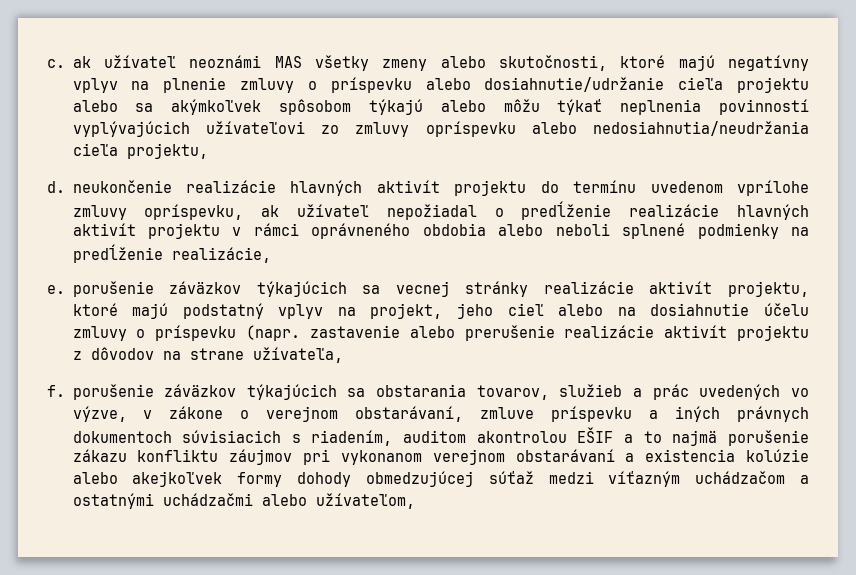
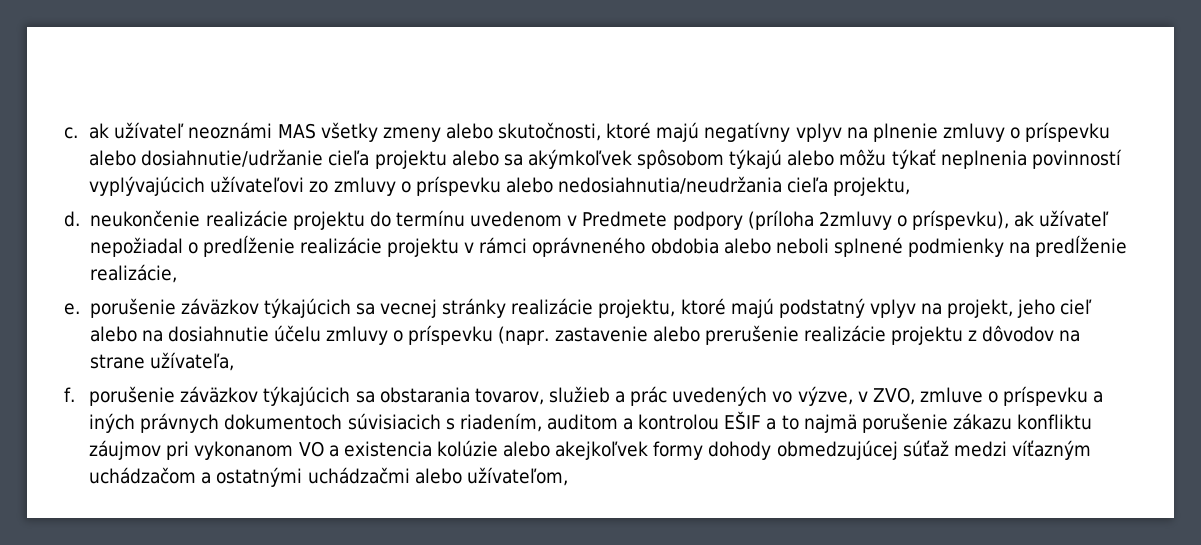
- c. ak užívateľ neoznámi MAS všetky zmeny alebo skutočnosti, ktoré majú negatívny vplyv na plnenie zmluvy o príspevku alebo dosiahnutie/udržanie cieľa projektu alebo sa akýmkoľvek spôsobom týkajú alebo môžu týkať neplnenia povinností vyplývajúcich užívateľovi zo zmluvy opríspevku alebo nedosiahnutia/neudržania cieľa projektu,
+ c. ak užívateľ neoznámi MAS všetky zmeny alebo skutočnosti, ktoré majú negatívny vplyv na plnenie zmluvy o príspevku alebo dosiahnutie/udržanie cieľa projektu alebo sa akýmkoľvek spôsobom týkajú alebo môžu týkať neplnenia povinností vyplývajúcich užívateľovi zo zmluvy o príspevku alebo nedosiahnutia/neudržania cieľa projektu,
- d. neukončenie realizácie hlavných aktivít projektu do termínu uvedenom vprílohe zmluvy opríspevku, ak užívateľ nepožiadal o predĺženie realizácie hlavných aktivít projektu v rámci oprávneného obdobia alebo neboli splnené podmienky na predĺženie realizácie,
+ d. neukončenie realizácie projektu do termínu uvedenom v Predmete podpory (príloha 2zmluvy o príspevku), ak užívateľ nepožiadal o predĺženie realizácie projektu v rámci oprávneného obdobia alebo neboli splnené podmienky na predĺženie realizácie,
- e. porušenie záväzkov týkajúcich sa vecnej stránky realizácie aktivít projektu, ktoré majú podstatný vplyv na projekt, jeho cieľ alebo na dosiahnutie účelu zmluvy o príspevku (napr. zastavenie alebo prerušenie realizácie aktivít projektu z dôvodov na strane užívateľa,
+ e. porušenie záväzkov týkajúcich sa vecnej stránky realizácie projektu, ktoré majú podstatný vplyv na projekt, jeho cieľ alebo na dosiahnutie účelu zmluvy o príspevku (napr. zastavenie alebo prerušenie realizácie projektu z dôvodov na strane užívateľa,
- f. porušenie záväzkov týkajúcich sa obstarania tovarov, služieb a prác uvedených vo výzve, v zákone o verejnom obstarávaní, zmluve príspevku a iných právnych dokumentoch súvisiacich s riadením, auditom akontrolou EŠIF a to najmä porušenie zákazu konfliktu záujmov pri vykonanom verejnom obstarávaní a existencia kolúzie alebo akejkoľvek formy dohody obmedzujúcej súťaž medzi víťazným uchádzačom a ostatnými uchádzačmi alebo užívateľom,
+ f. porušenie záväzkov týkajúcich sa obstarania tovarov, služieb a prác uvedených vo výzve, v ZVO, zmluve o príspevku a iných právnych dokumentoch súvisiacich s riadením, auditom a kontrolou EŠIF a to najmä porušenie zákazu konfliktu záujmov pri vykonanom VO a existencia kolúzie alebo akejkoľvek formy dohody obmedzujúcej súťaž medzi víťazným uchádzačom a ostatnými uchádzačmi alebo užívateľom,

